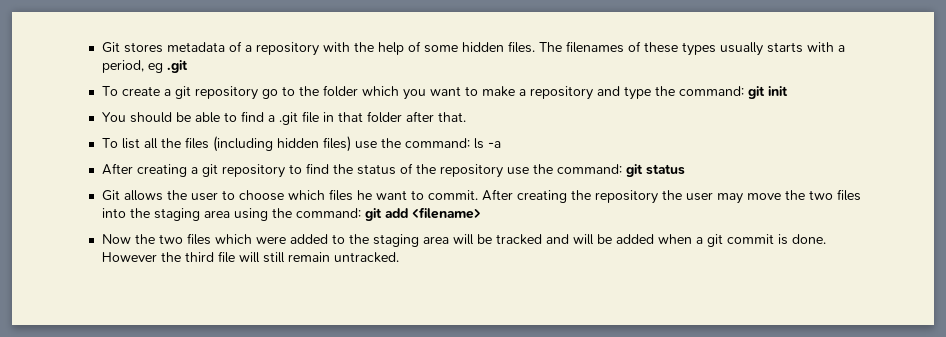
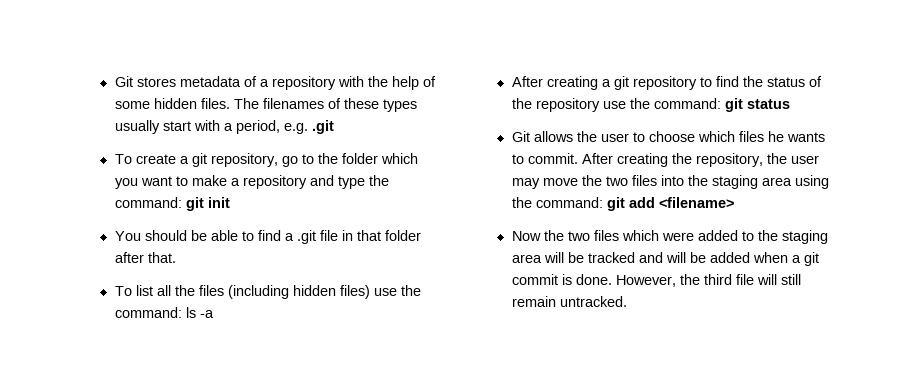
- The filenames of these types usually starts with a period, eg .git
+ The filenames of these types usually start with a period, e.g. .git
- To create a git repository go to the folder which you want to make a repository and type the command: git init
+ To create a git repository, go to the folder which you want to make a repository and type the command: git init
- Git allows the user to choose which files he want to commit.
+ Git allows the user to choose which files he wants to commit.
- After creating the repository the user may move the two files into the staging area using the command: git add <filename>
+ After creating the repository, the user may move the two files into the staging area using the command: git add <filename>
- However the third file will still remain untracked.
+ However, the third file will still remain untracked.

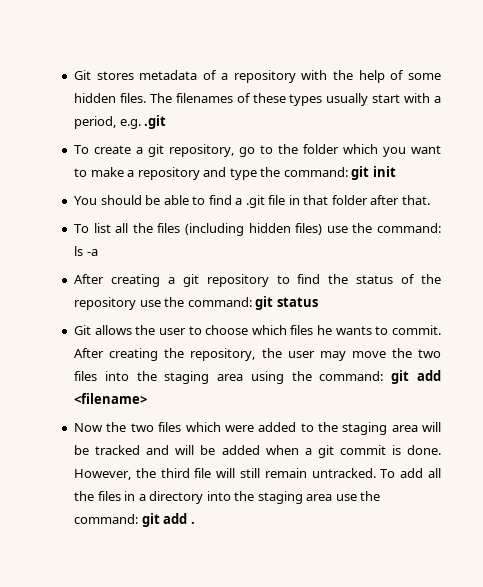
+ To add all the files in a directory into the staging area use the command: git add .

